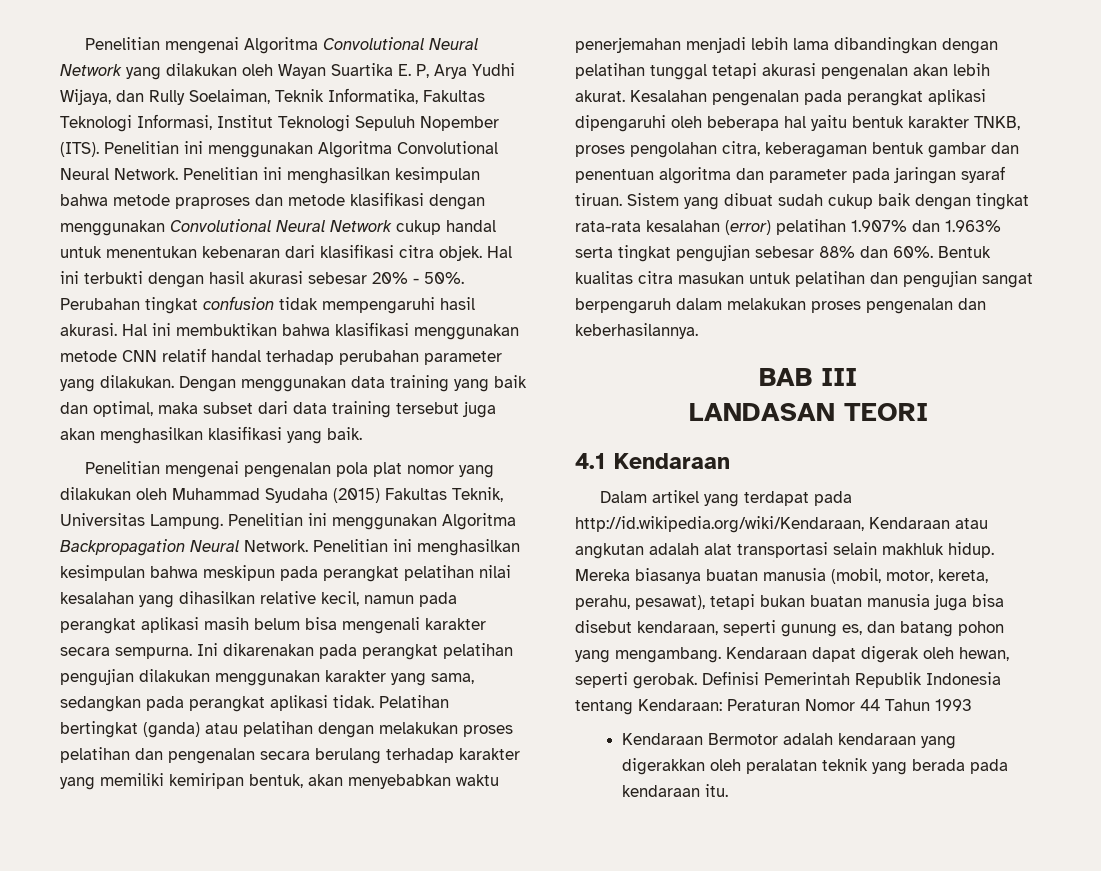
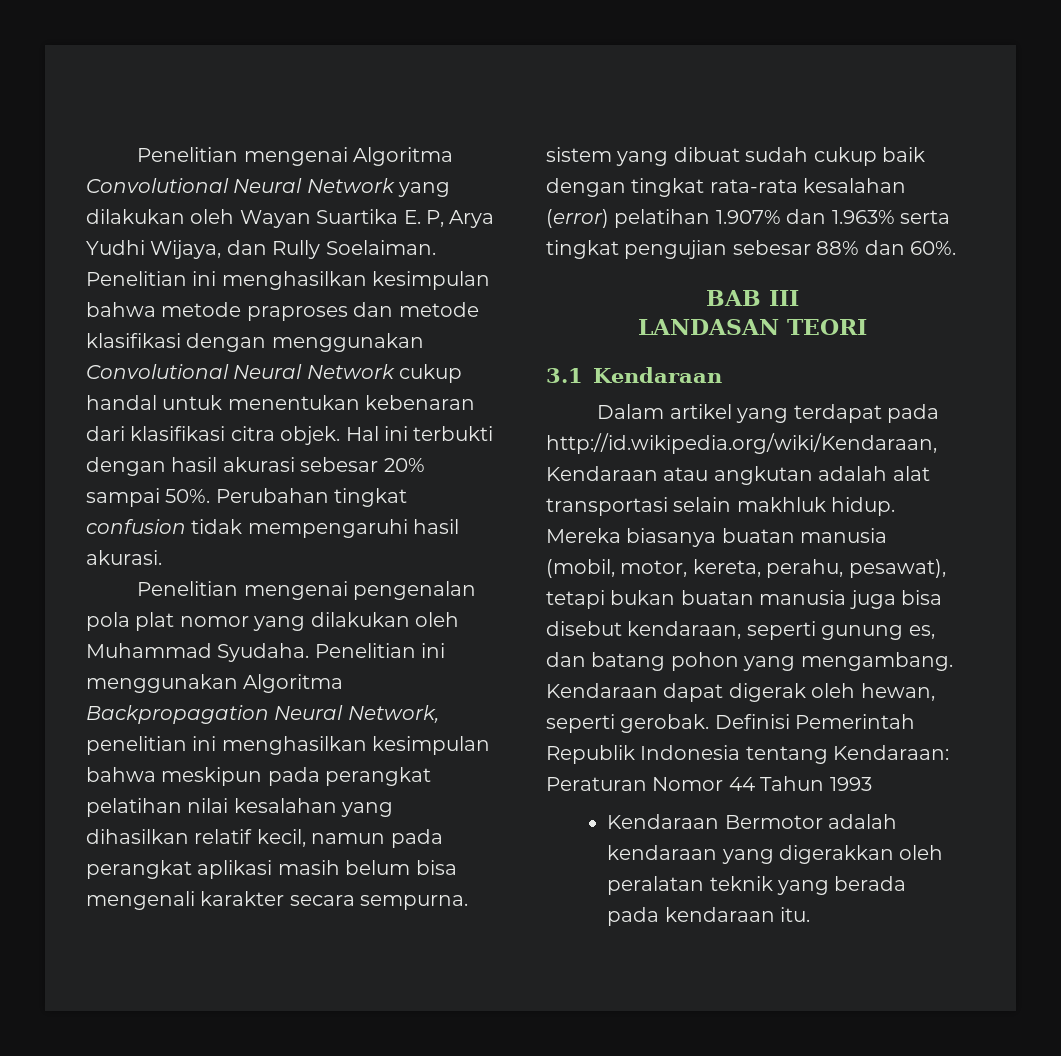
- Penelitian mengenai Algoritma Convolutional Neural Network yang dilakukan oleh Wayan Suartika E. P, Arya Yudhi Wijaya, dan Rully Soelaiman, Teknik Informatika, Fakultas Teknologi Informasi, Institut Teknologi Sepuluh Nopember (ITS). Penelitian ini menggunakan Algoritma Convolutional Neural Network.
+ Penelitian mengenai Algoritma Convolutional Neural Network yang dilakukan oleh Wayan Suartika E. P, Arya Yudhi Wijaya, dan Rully Soelaiman.
- Hal ini terbukti dengan hasil akurasi sebesar 20% - 50%.
+ Hal ini terbukti dengan hasil akurasi sebesar 20% sampai 50%.
- Hal ini membuktikan bahwa klasifikasi menggunakan metode CNN relatif handal terhadap perubahan parameter yang dilakukan. Dengan menggunakan data training yang baik dan optimal, maka subset dari data training tersebut juga akan menghasilkan klasifikasi yang baik.
- Penelitian mengenai pengenalan pola plat nomor yang dilakukan oleh Muhammad Syudaha (2015) Fakultas Teknik, Universitas Lampung.
+ Penelitian mengenai pengenalan pola plat nomor yang dilakukan oleh Muhammad Syudaha.
- Penelitian ini menggunakan Algoritma Backpropagation Neural Network. Penelitian ini menghasilkan kesimpulan bahwa meskipun pada perangkat pelatihan nilai kesalahan yang dihasilkan relative kecil, namun pada perangkat aplikasi masih belum bisa mengenali karakter secara sempurna. Ini dikarenakan pada perangkat pelatihan pengujian dilakukan menggunakan karakter yang sama, sedangkan pada perangkat aplikasi tidak. Pelatihan bertingkat (ganda) atau pelatihan dengan melakukan proses pelatihan dan pengenalan secara berulang terhadap karakter yang memiliki kemiripan bentuk, akan menyebabkan waktu penerjemahan menjadi lebih lama dibandingkan dengan pelatihan tunggal tetapi akurasi pengenalan akan lebih akurat. Kesalahan pengenalan pada perangkat aplikasi dipengaruhi oleh beberapa hal yaitu bentuk karakter TNKB, proses pengolahan citra, keberagaman bentuk gambar dan penentuan algoritma dan parameter pada jaringan syaraf tiruan. Sistem yang dibuat sudah cukup baik dengan tingkat rata-rata kesalahan (error) pelatihan 1.907% dan 1.963% serta tingkat pengujian sebesar 88% dan 60%. Bentuk kualitas citra masukan untuk pelatihan dan pengujian sangat berpengaruh dalam melakukan proses pengenalan dan keberhasilannya.
+ Penelitian ini menggunakan Algoritma Backpropagation Neural Network, penelitian ini menghasilkan kesimpulan bahwa meskipun pada perangkat pelatihan nilai kesalahan yang dihasilkan relatif kecil, namun pada perangkat aplikasi masih belum bisa mengenali karakter secara sempurna. sistem yang dibuat sudah cukup baik dengan tingkat rata-rata kesalahan (error) pelatihan 1.907% dan 1.963% serta tingkat pengujian sebesar 88% dan 60%.
- 4.1 Kendaraan
+ 3.1 Kendaraan

